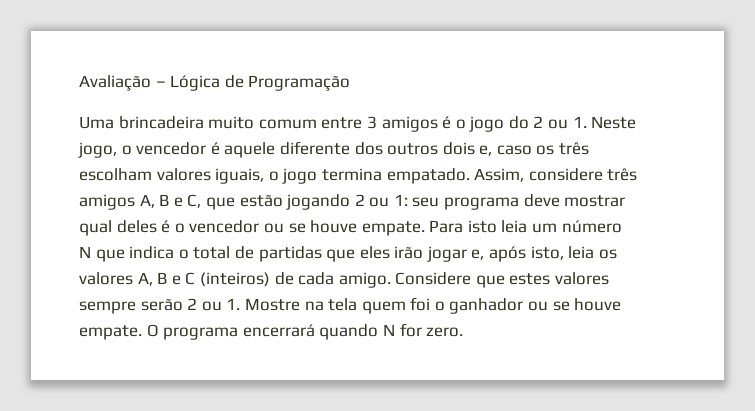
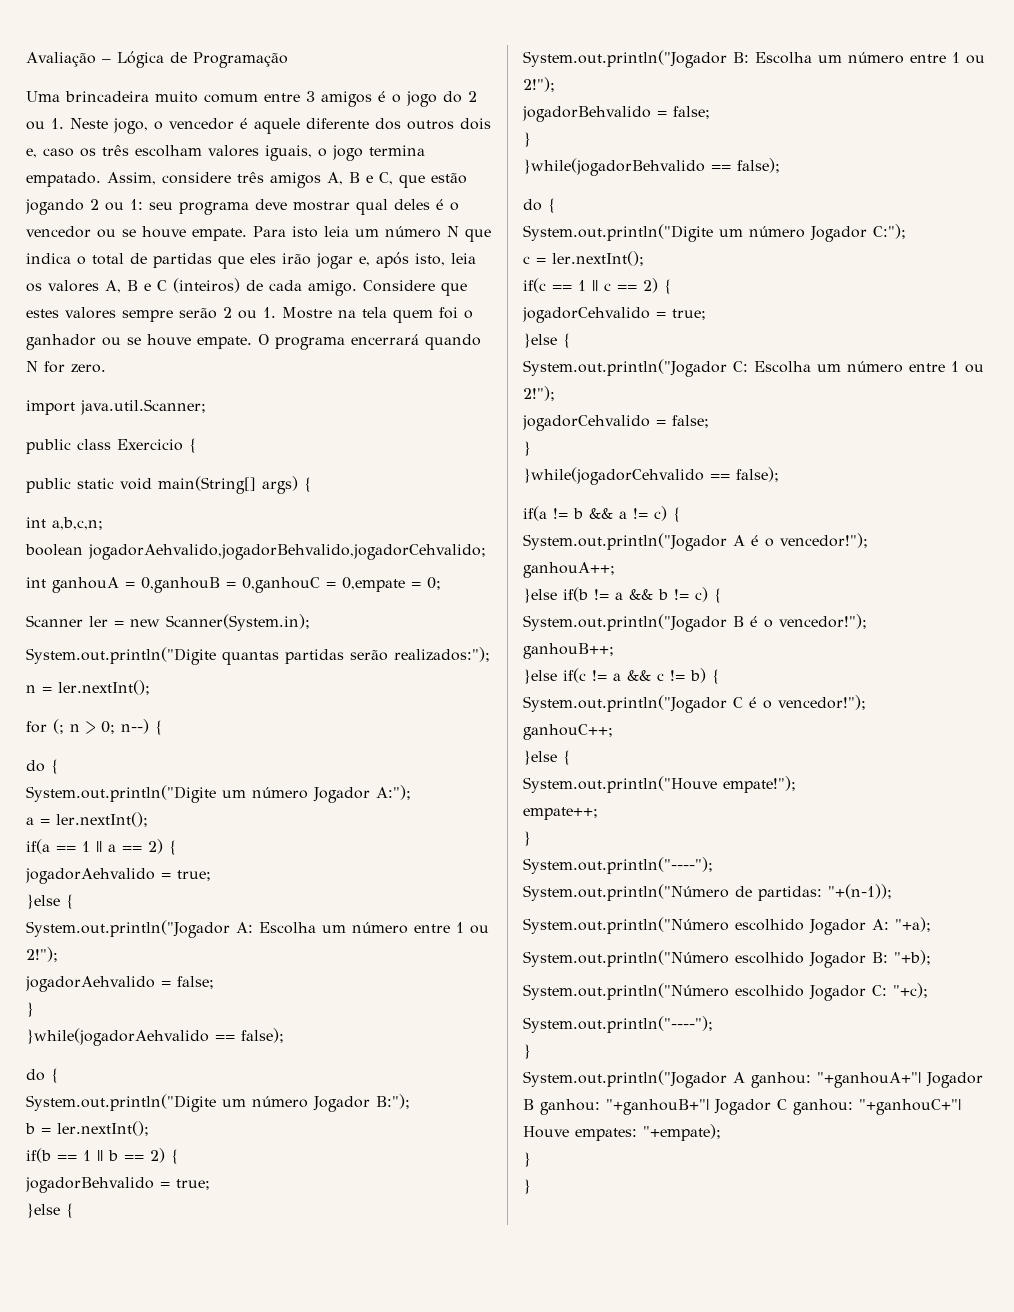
+ import java.util.Scanner;
+ public class Exercicio {
+ public static void main(String[] args) {
+ int a,b,c,n;
+ boolean jogadorAehvalido,jogadorBehvalido,jogadorCehvalido;
+ int ganhouA = 0,ganhouB = 0,ganhouC = 0,empate = 0;
+ Scanner ler = new Scanner(System.in);
+ System.out.println("Digite quantas partidas serão realizados:");
+ n = ler.nextInt();
+ for (; n > 0; n--) {
+ do {
+ System.out.println("Digite um número Jogador A:");
+ a = ler.nextInt();
+ if(a == 1 || a == 2) {
+ jogadorAehvalido = true;
+ }else {
+ System.out.println("Jogador A: Escolha um número entre 1 ou 2!");
+ jogadorAehvalido = false;
+ }
+ }while(jogadorAehvalido == false);
+ do {
+ System.out.println("Digite um número Jogador B:");
+ b = ler.nextInt();
+ if(b == 1 || b == 2) {
+ jogadorBehvalido = true;
+ }else {
+ System.out.println("Jogador B: Escolha um número entre 1 ou 2!");
+ jogadorBehvalido = false;
+ }
+ }while(jogadorBehvalido == false);
+ do {
+ System.out.println("Digite um número Jogador C:");
+ c = ler.nextInt();
+ if(c == 1 || c == 2) {
+ jogadorCehvalido = true;
+ }else {
+ System.out.println("Jogador C: Escolha um número entre 1 ou 2!");
+ jogadorCehvalido = false;
+ }
+ }while(jogadorCehvalido == false);
+ if(a != b && a != c) {
+ System.out.println("Jogador A é o vencedor!");
+ ganhouA++;
+ }else if(b != a && b != c) {
+ System.out.println("Jogador B é o vencedor!");
+ ganhouB++;
+ }else if(c != a && c != b) {
+ System.out.println("Jogador C é o vencedor!");
+ ganhouC++;
+ }else {
+ System.out.println("Houve empate!");
+ empate++;
+ }
+ System.out.println("----");
+ System.out.println("Número de partidas: "+(n-1));
+ System.out.println("Número escolhido Jogador A: "+a);
+ System.out.println("Número escolhido Jogador B: "+b);
+ System.out.println("Número escolhido Jogador C: "+c);
+ System.out.println("----");
+ }
+ System.out.println("Jogador A ganhou: "+ganhouA+"| Jogador B ganhou: "+ganhouB+"| Jogador C ganhou: "+ganhouC+"| Houve empates: "+empate);
+ }
+ }

